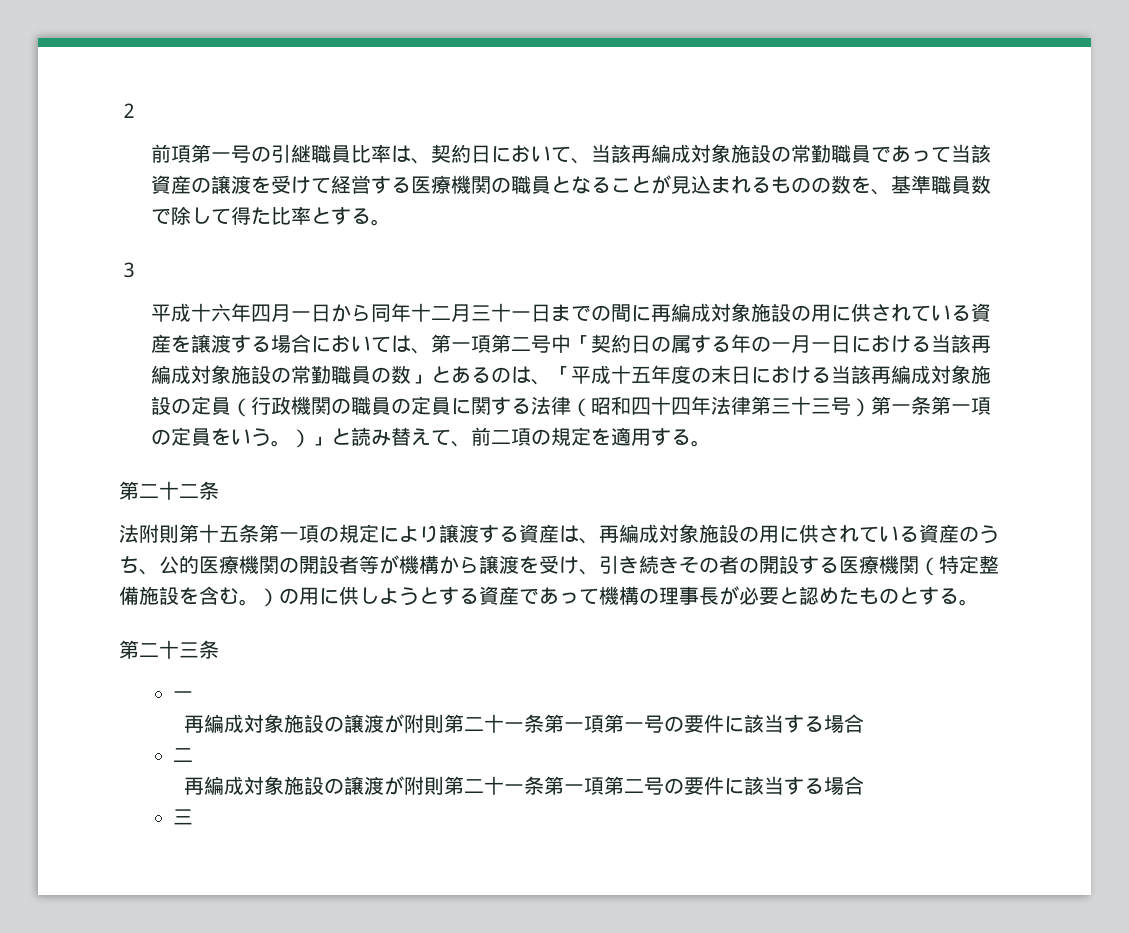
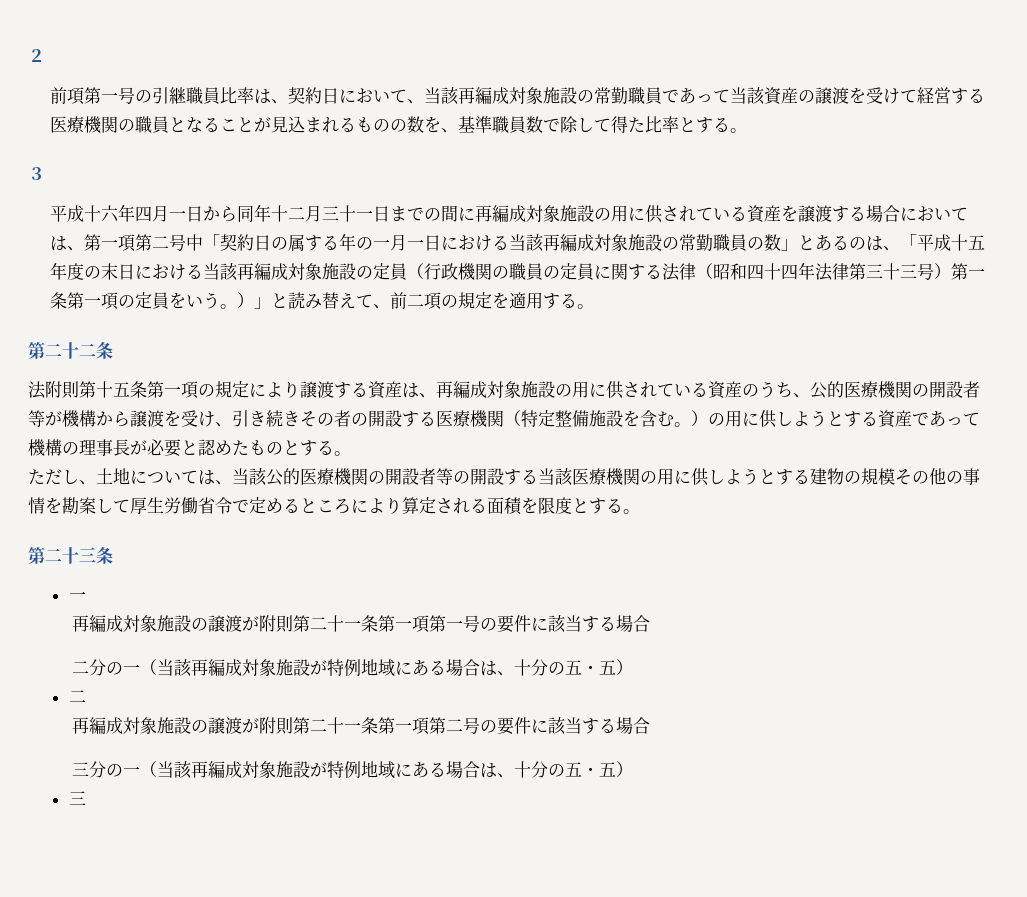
+ ただし、土地については、当該公的医療機関の開設者等の開設する当該医療機関の用に供しようとする建物の規模その他の事情を勘案して厚生労働省令で定めるところにより算定される面積を限度とする。
+ 二分の一（当該再編成対象施設が特例地域にある場合は、十分の五・五）
+ 三分の一（当該再編成対象施設が特例地域にある場合は、十分の五・五）

